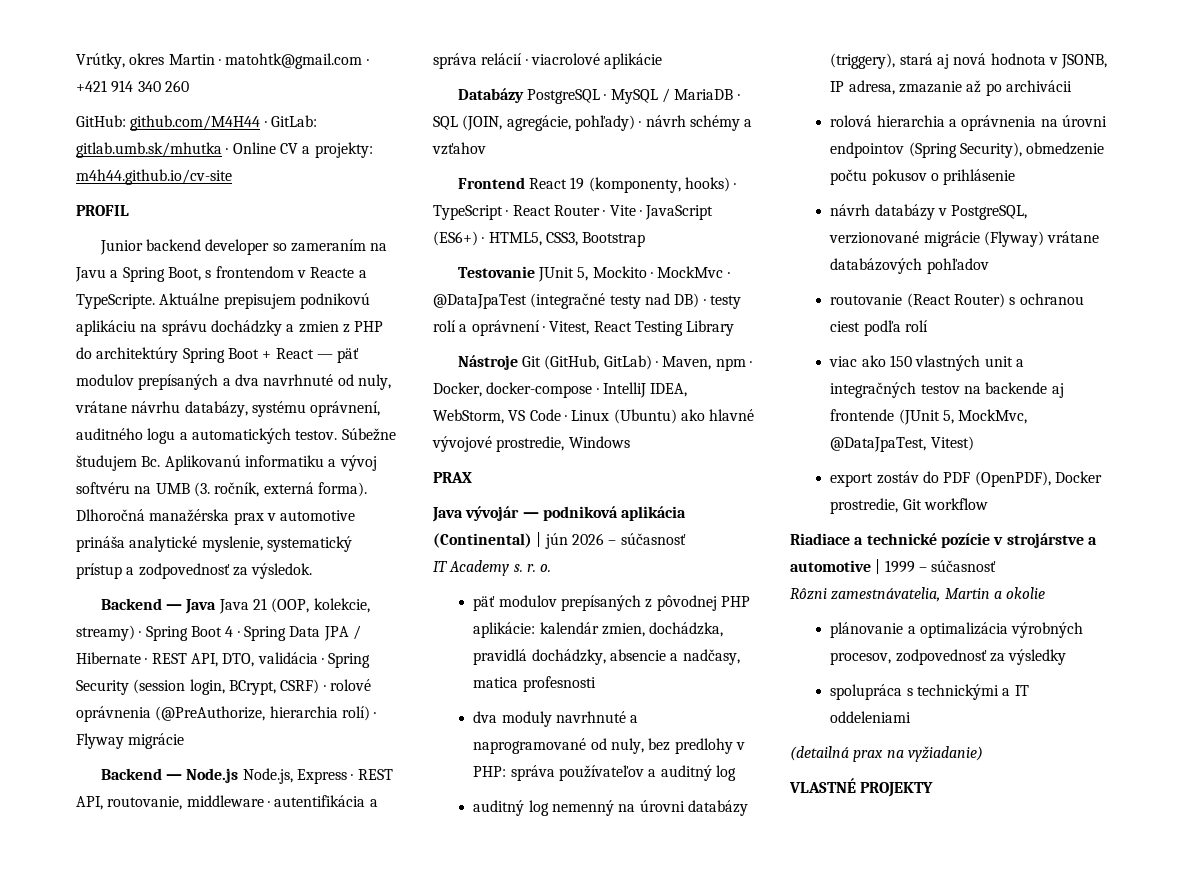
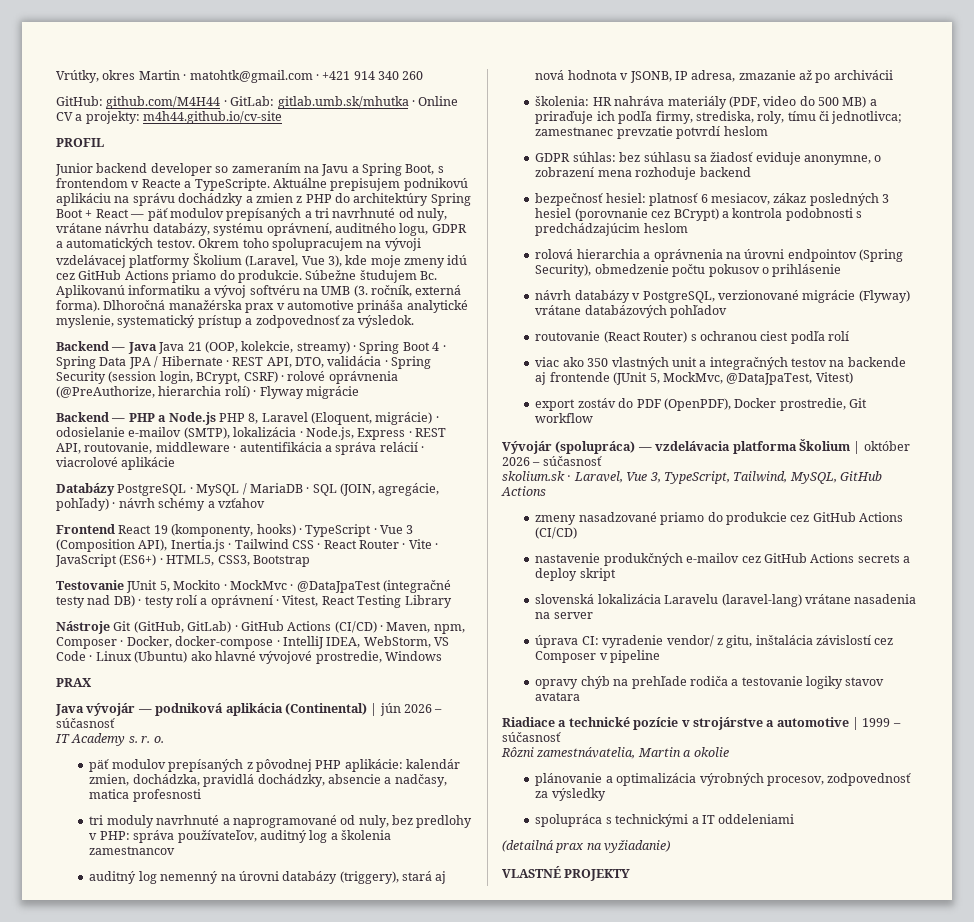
- Aktuálne prepisujem podnikovú aplikáciu na správu dochádzky a zmien z PHP do architektúry Spring Boot + React — päť modulov prepísaných a dva navrhnuté od nuly, vrátane návrhu databázy, systému oprávnení, auditného logu a automatických testov.
+ Aktuálne prepisujem podnikovú aplikáciu na správu dochádzky a zmien z PHP do architektúry Spring Boot + React — päť modulov prepísaných a tri navrhnuté od nuly, vrátane návrhu databázy, systému oprávnení, auditného logu, GDPR a automatických testov.
+ Okrem toho spolupracujem na vývoji vzdelávacej platformy Školium (Laravel, Vue 3), kde moje zmeny idú cez GitHub Actions priamo do produkcie.
- Backend — Node.js Node.js, Express · REST API, routovanie, middleware · autentifikácia a správa relácií · viacrolové aplikácie
+ Backend — PHP a Node.js PHP 8, Laravel (Eloquent, migrácie) · odosielanie e-mailov (SMTP), lokalizácia · Node.js, Express · REST API, routovanie, middleware · autentifikácia a správa relácií · viacrolové aplikácie
- Frontend React 19 (komponenty, hooks) · TypeScript · React Router · Vite · JavaScript (ES6+) · HTML5, CSS3, Bootstrap
+ Frontend React 19 (komponenty, hooks) · TypeScript · Vue 3 (Composition API), Inertia.js · Tailwind CSS · React Router · Vite · JavaScript (ES6+) · HTML5, CSS3, Bootstrap
- Nástroje Git (GitHub, GitLab) · Maven, npm · Docker, docker-compose · IntelliJ IDEA, WebStorm, VS Code · Linux (Ubuntu) ako hlavné vývojové prostredie, Windows
+ Nástroje Git (GitHub, GitLab) · GitHub Actions (CI/CD) · Maven, npm, Composer · Docker, docker-compose · IntelliJ IDEA, WebStorm, VS Code · Linux (Ubuntu) ako hlavné vývojové prostredie, Windows
- dva moduly navrhnuté a naprogramované od nuly, bez predlohy v PHP: správa používateľov a auditný log
+ tri moduly navrhnuté a naprogramované od nuly, bez predlohy v PHP: správa používateľov, auditný log a školenia zamestnancov
+ školenia: HR nahráva materiály (PDF, video do 500 MB) a priraďuje ich podľa firmy, strediska, roly, tímu či jednotlivca; zamestnanec prevzatie potvrdí heslom
+ GDPR súhlas: bez súhlasu sa žiadosť eviduje anonymne, o zobrazení mena rozhoduje backend
+ bezpečnosť hesiel: platnosť 6 mesiacov, zákaz posledných 3 hesiel (porovnanie cez BCrypt) a kontrola podobnosti s predchádzajúcim heslom
- viac ako 150 vlastných unit a integračných testov na backende aj frontende (JUnit 5, MockMvc, @DataJpaTest, Vitest)
+ viac ako 350 vlastných unit a integračných testov na backende aj frontende (JUnit 5, MockMvc, @DataJpaTest, Vitest)
+ Vývojár (spolupráca) — vzdelávacia platforma Školium | október 2026 – súčasnosť
+ skolium.sk · Laravel, Vue 3, TypeScript, Tailwind, MySQL, GitHub Actions
+ zmeny nasadzované priamo do produkcie cez GitHub Actions (CI/CD)
+ nastavenie produkčných e-mailov cez GitHub Actions secrets a deploy skript
+ slovenská lokalizácia Laravelu (laravel-lang) vrátane nasadenia na server
+ úprava CI: vyradenie vendor/ z gitu, inštalácia závislostí cez Composer v pipeline
+ opravy chýb na prehľade rodiča a testovanie logiky stavov avatara

